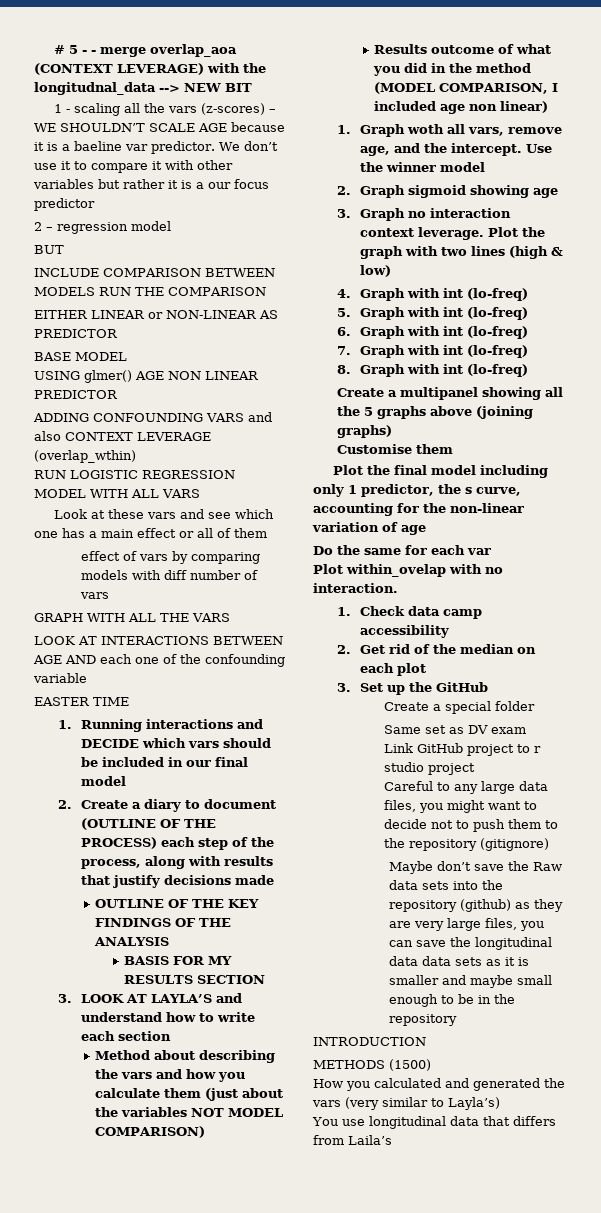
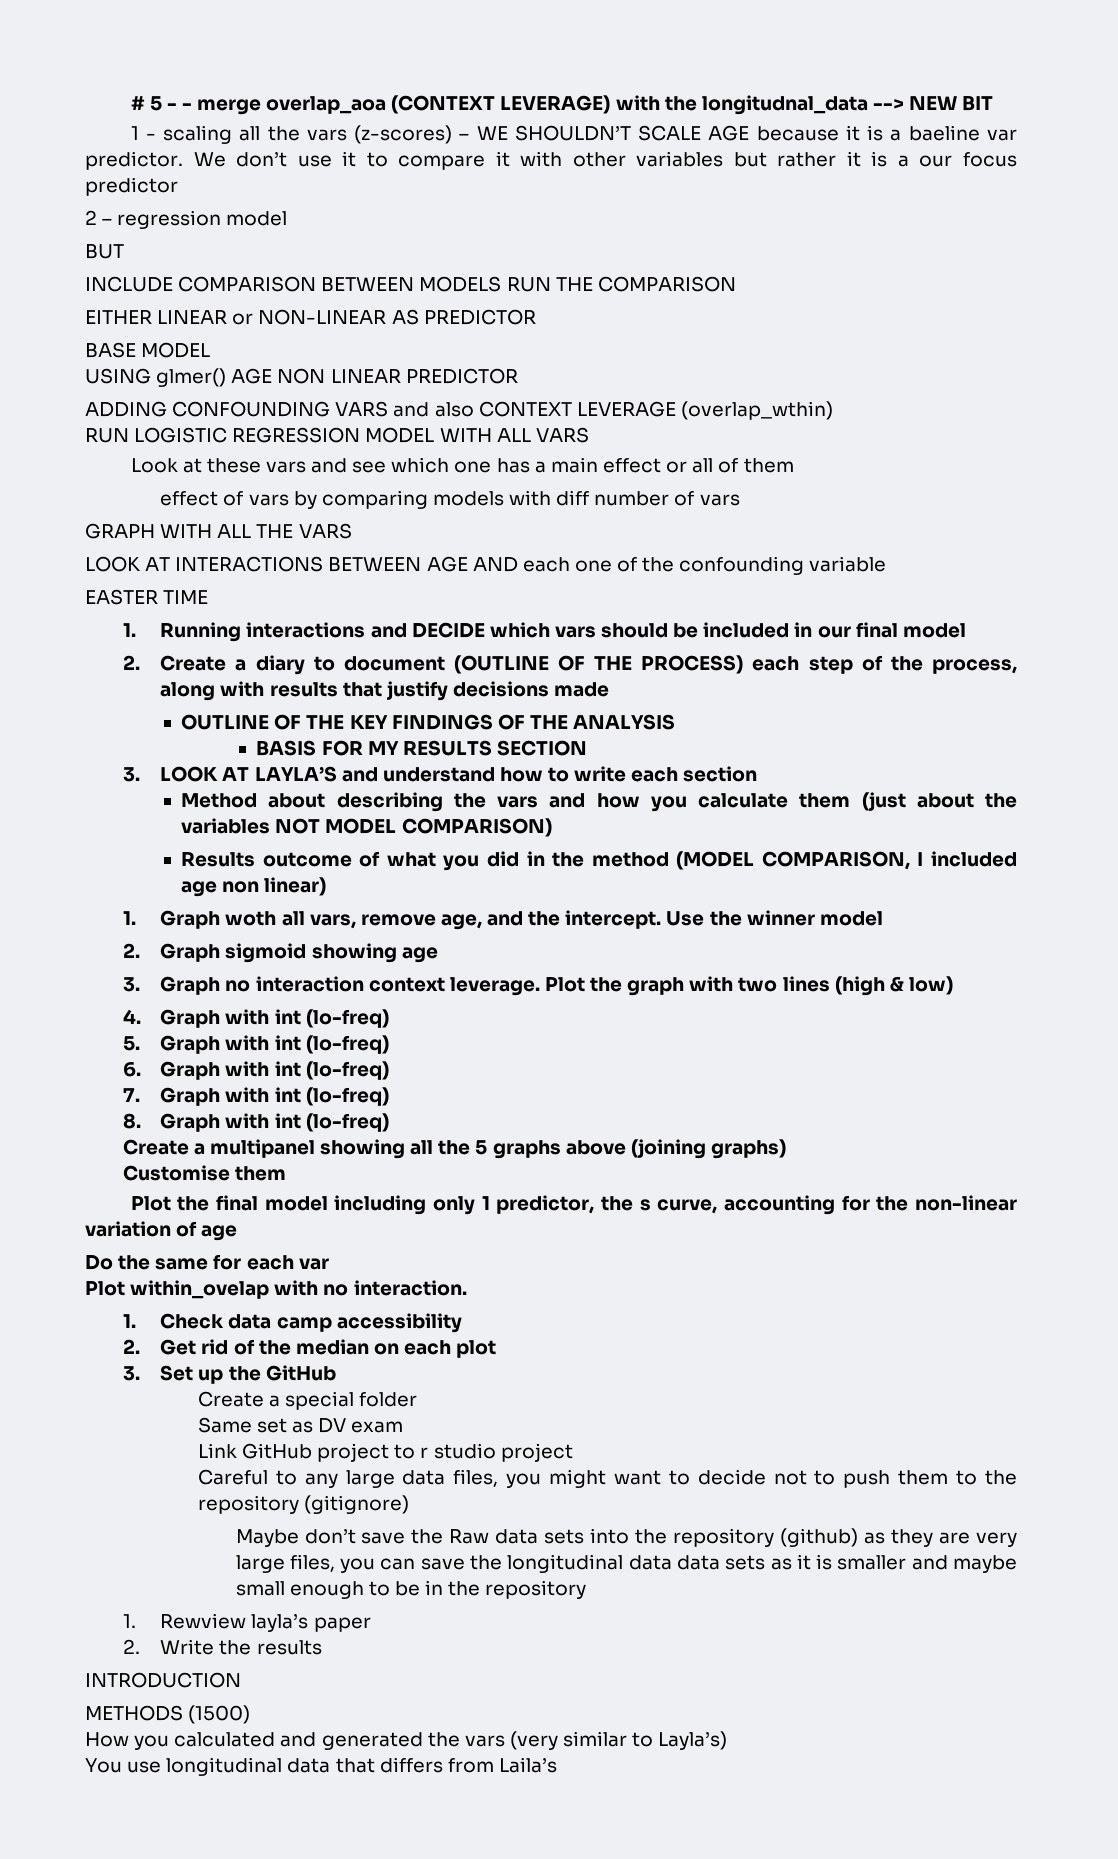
+ 1. Rewview layla’s paper
+ 2. Write the results

